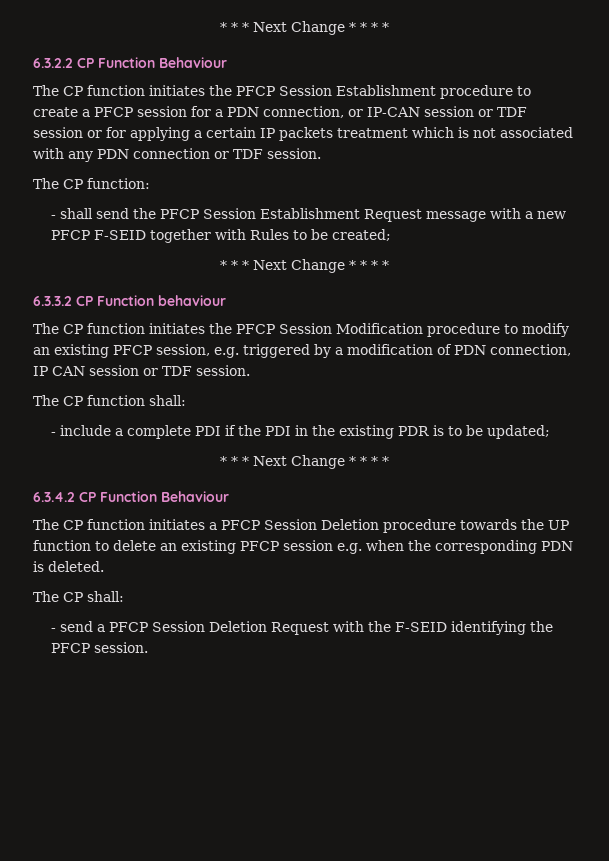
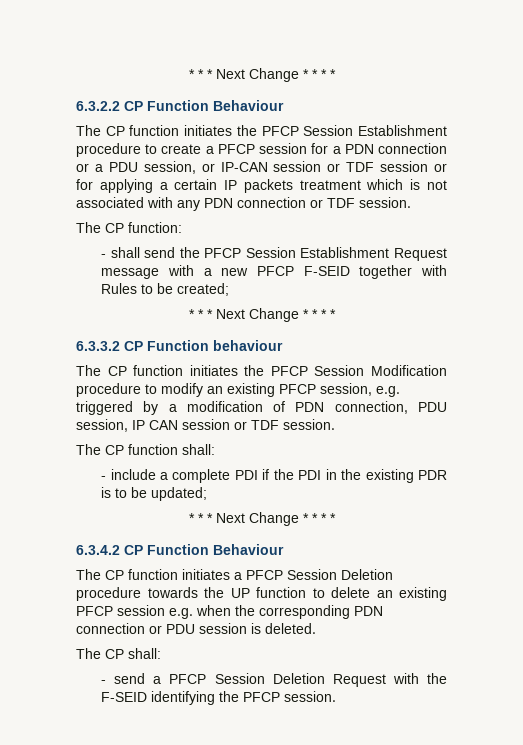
- The CP function initiates the PFCP Session Establishment procedure to create a PFCP session for a PDN connection, or IP-CAN session or TDF session or for applying a certain IP packets treatment which is not associated with any PDN connection or TDF session.
+ The CP function initiates the PFCP Session Establishment procedure to create a PFCP session for a PDN connection or a PDU session, or IP-CAN session or TDF session or for applying a certain IP packets treatment which is not associated with any PDN connection or TDF session.
- The CP function initiates the PFCP Session Modification procedure to modify an existing PFCP session, e.g. triggered by a modification of PDN connection, IP CAN session or TDF session.
+ The CP function initiates the PFCP Session Modification procedure to modify an existing PFCP session, e.g. triggered by a modification of PDN connection, PDU session, IP CAN session or TDF session.
- The CP function initiates a PFCP Session Deletion procedure towards the UP function to delete an existing PFCP session e.g. when the corresponding PDN is deleted.
+ The CP function initiates a PFCP Session Deletion procedure towards the UP function to delete an existing PFCP session e.g. when the corresponding PDN connection or PDU session is deleted.

